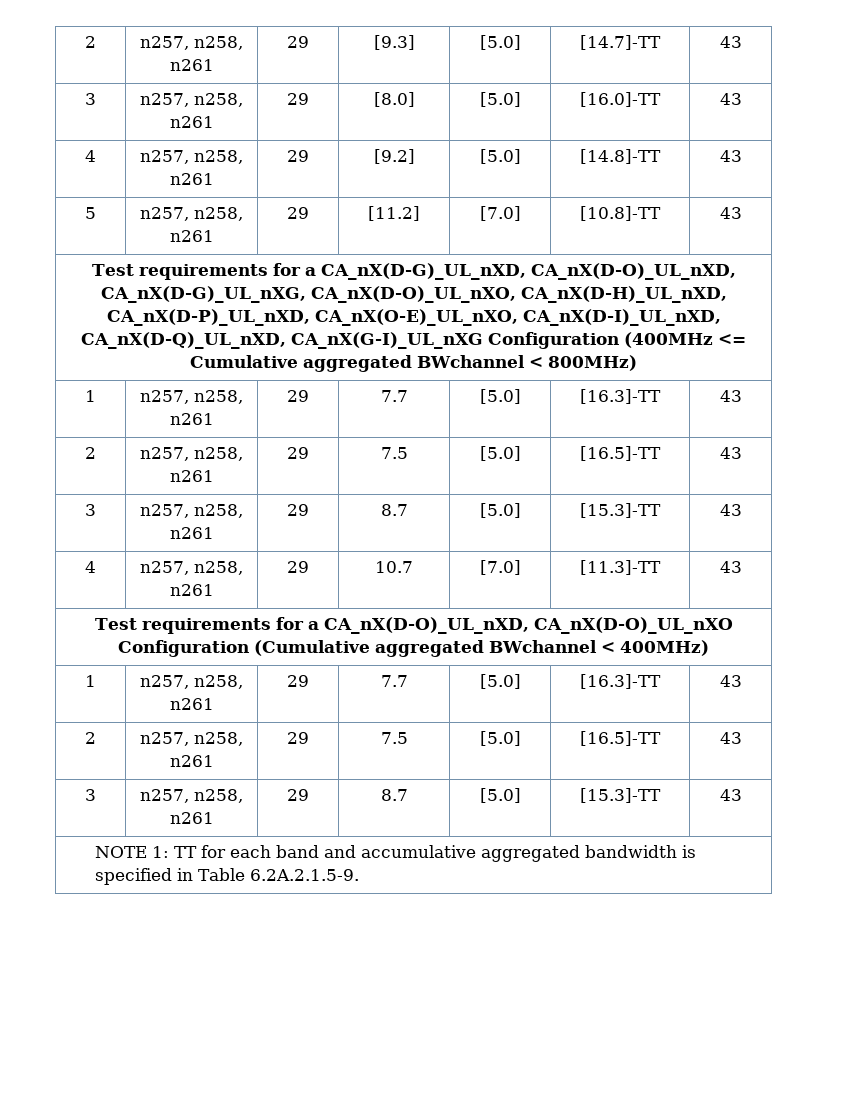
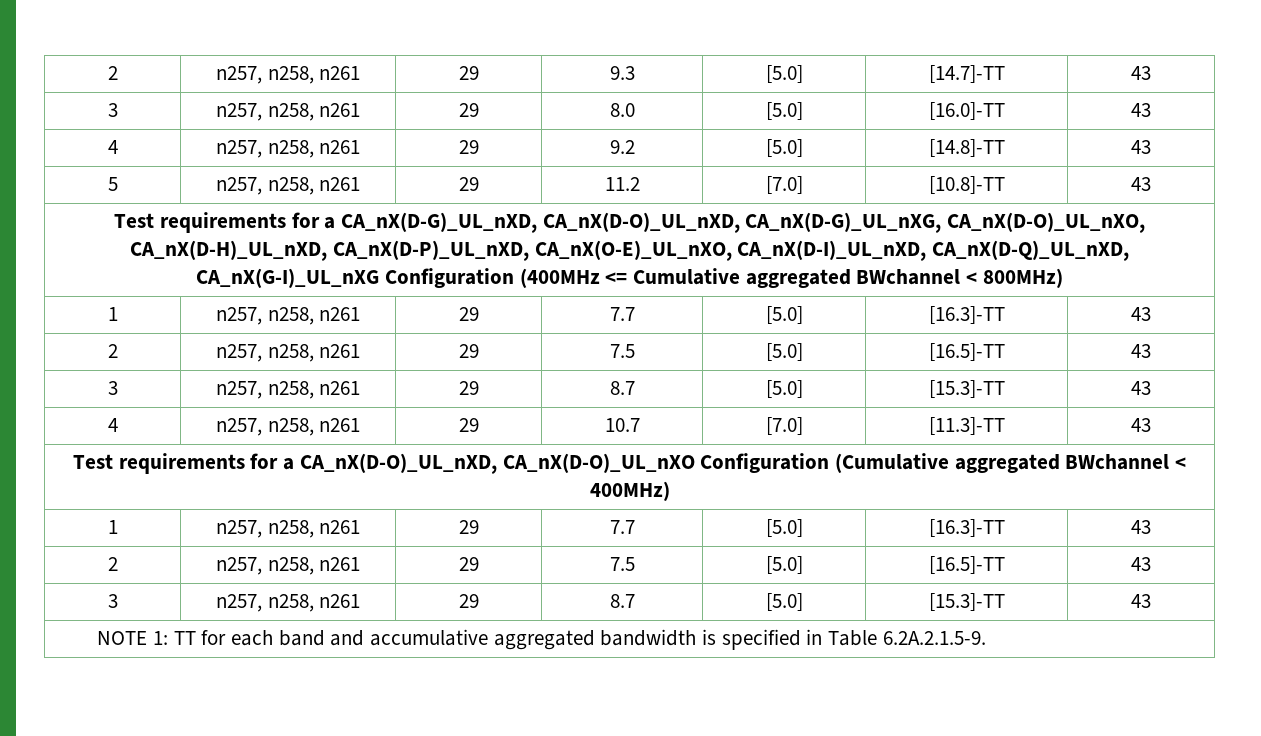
- 2 | n257, n258, n261 | 29 | [9.3] | [5.0] | [14.7]-TT | 43
+ 2 | n257, n258, n261 | 29 | 9.3 | [5.0] | [14.7]-TT | 43
- 3 | n257, n258, n261 | 29 | [8.0] | [5.0] | [16.0]-TT | 43
+ 3 | n257, n258, n261 | 29 | 8.0 | [5.0] | [16.0]-TT | 43
- 4 | n257, n258, n261 | 29 | [9.2] | [5.0] | [14.8]-TT | 43
+ 4 | n257, n258, n261 | 29 | 9.2 | [5.0] | [14.8]-TT | 43
- 5 | n257, n258, n261 | 29 | [11.2] | [7.0] | [10.8]-TT | 43
+ 5 | n257, n258, n261 | 29 | 11.2 | [7.0] | [10.8]-TT | 43

